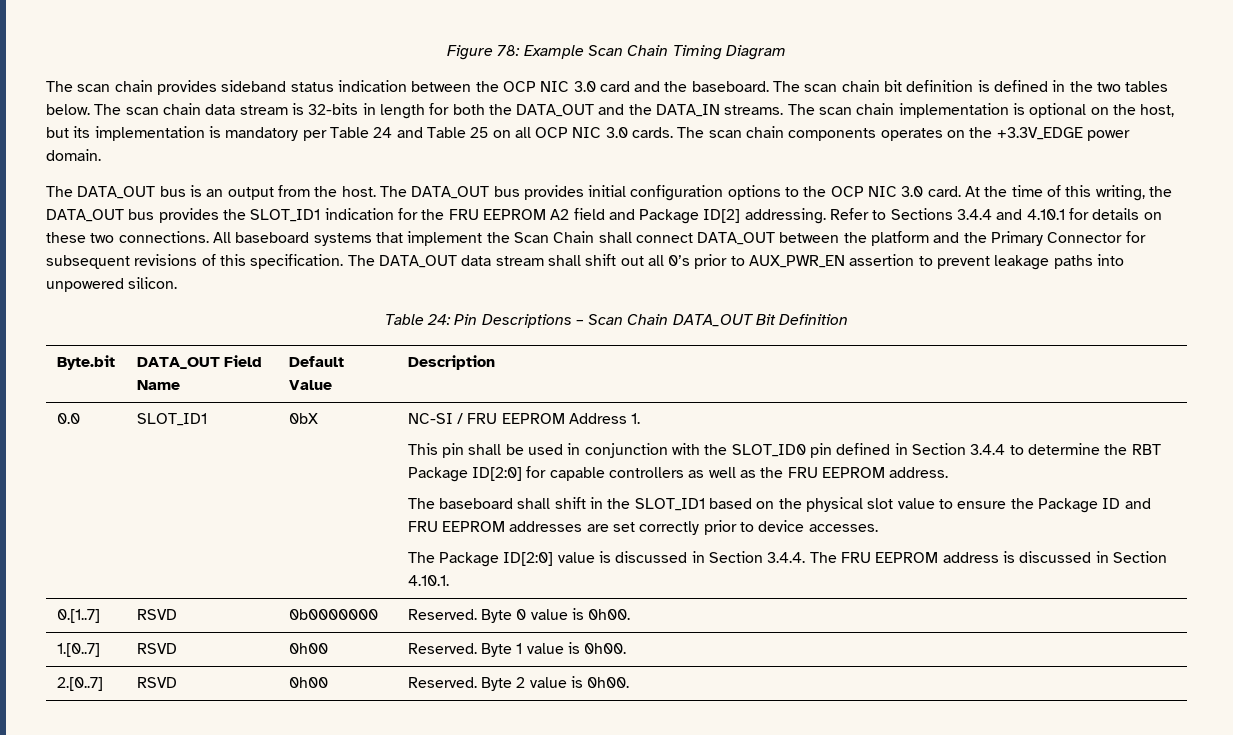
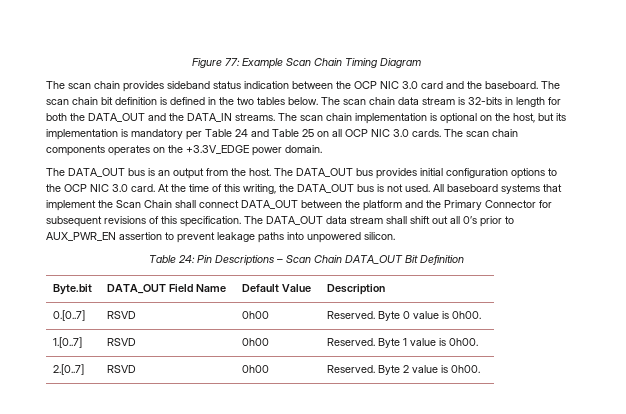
- Figure 78: Example Scan Chain Timing Diagram
+ Figure 77: Example Scan Chain Timing Diagram
- At the time of this writing, the DATA_OUT bus provides the SLOT_ID1 indication for the FRU EEPROM A2 field and Package ID[2] addressing. Refer to Sections 3.4.4 and 4.10.1 for details on these two connections.
+ At the time of this writing, the DATA_OUT bus is not used.
- 0.0 | SLOT_ID1 | 0bX | NC-SI / FRU EEPROM Address 1.
- This pin shall be used in conjunction with the SLOT_ID0 pin defined in Section 3.4.4 to determine the RBT Package ID[2:0] for capable controllers as well as the FRU EEPROM address.
- The baseboard shall shift in the SLOT_ID1 based on the physical slot value to ensure the Package ID and FRU EEPROM addresses are set correctly prior to device accesses.
- The Package ID[2:0] value is discussed in Section 3.4.4. The FRU EEPROM address is discussed in Section 4.10.1.
- 0.[1..7] | RSVD | 0b0000000 | Reserved. Byte 0 value is 0h00.
+ 0.[0..7] | RSVD | 0h00 | Reserved. Byte 0 value is 0h00.

